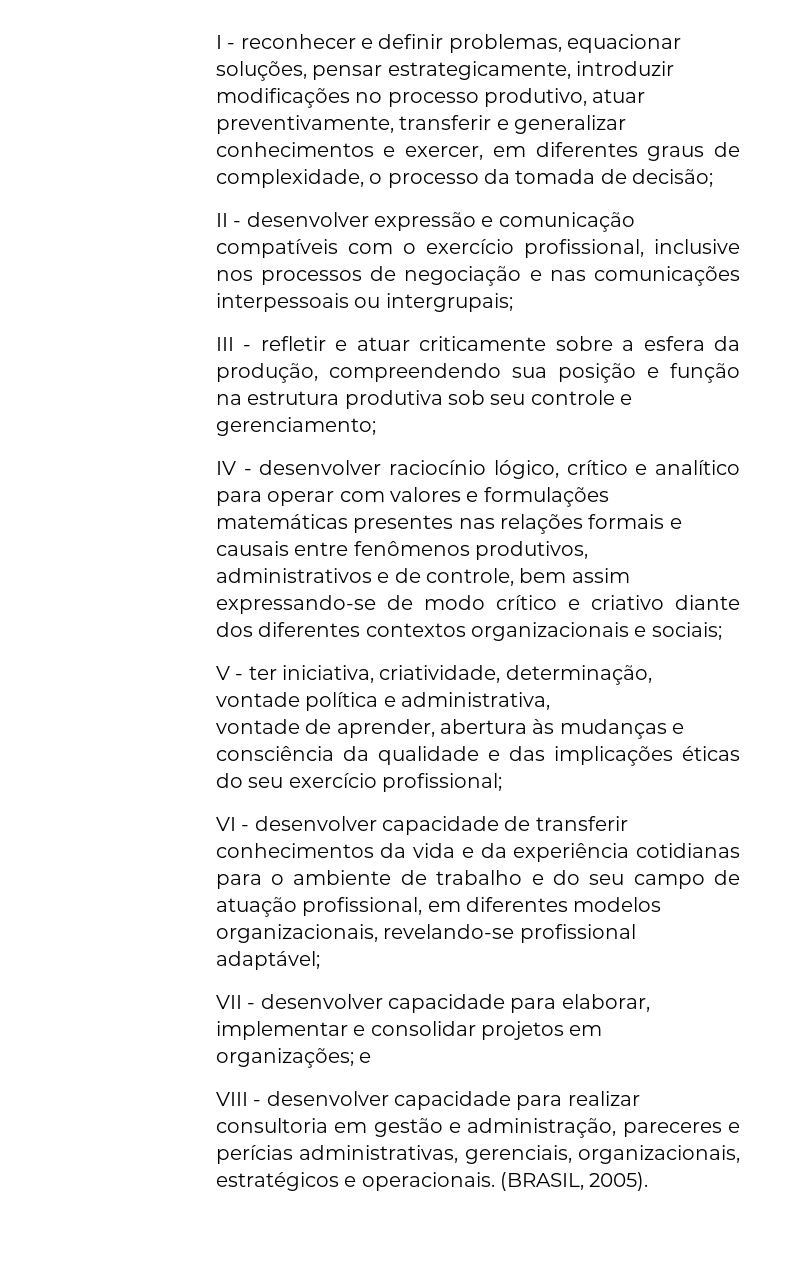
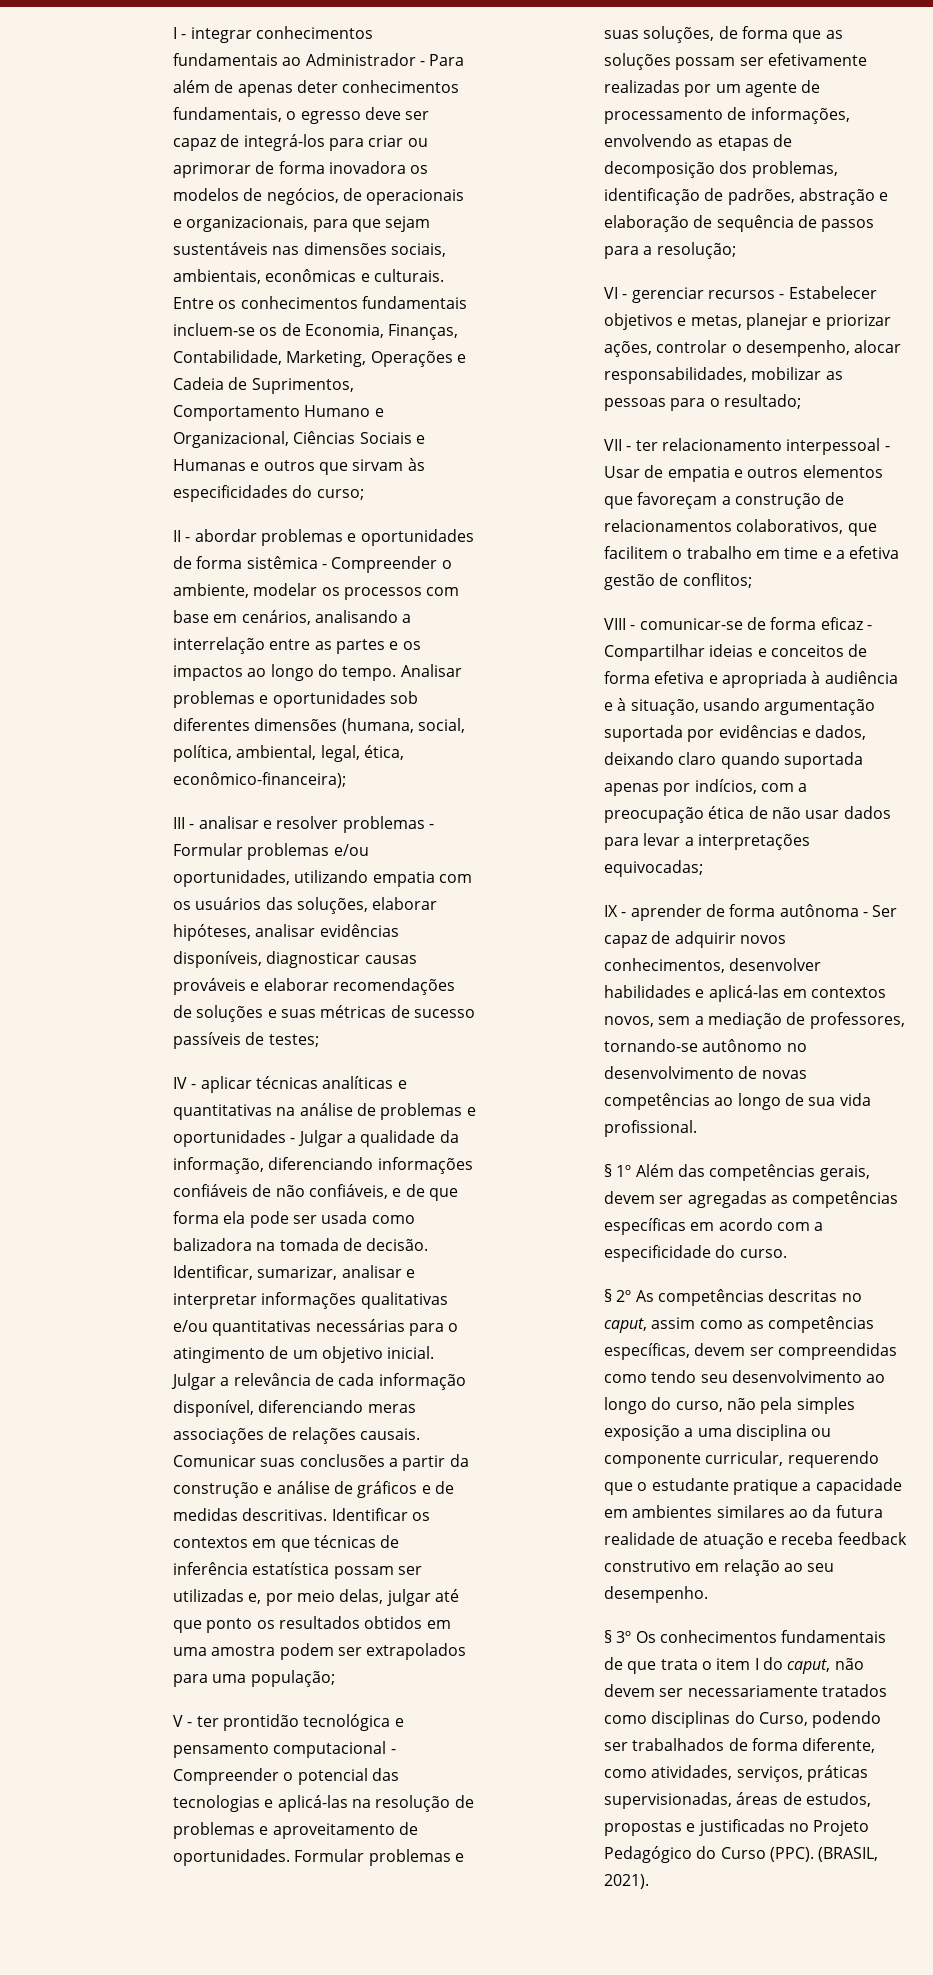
- I - reconhecer e definir problemas, equacionar soluções, pensar estrategicamente, introduzir modificações no processo produtivo, atuar preventivamente, transferir e generalizar conhecimentos e exercer, em diferentes graus de complexidade, o processo da tomada de decisão;
- II - desenvolver expressão e comunicação compatíveis com o exercício profissional, inclusive nos processos de negociação e nas comunicações interpessoais ou intergrupais;
- III - refletir e atuar criticamente sobre a esfera da produção, compreendendo sua posição e função na estrutura produtiva sob seu controle e gerenciamento;
- IV - desenvolver raciocínio lógico, crítico e analítico para operar com valores e formulações matemáticas presentes nas relações formais e causais entre fenômenos produtivos, administrativos e de controle, bem assim expressando-se de modo crítico e criativo diante dos diferentes contextos organizacionais e sociais;
- V - ter iniciativa, criatividade, determinação, vontade política e administrativa,
- vontade de aprender, abertura às mudanças e consciência da qualidade e das implicações éticas do seu exercício profissional;
- VI - desenvolver capacidade de transferir conhecimentos da vida e da experiência cotidianas para o ambiente de trabalho e do seu campo de atuação profissional, em diferentes modelos organizacionais, revelando-se profissional adaptável;
- VII - desenvolver capacidade para elaborar, implementar e consolidar projetos em organizações; e
- VIII - desenvolver capacidade para realizar consultoria em gestão e administração, pareceres e perícias administrativas, gerenciais, organizacionais, estratégicos e operacionais. (BRASIL, 2005).
+ I - integrar conhecimentos fundamentais ao Administrador - Para além de apenas deter conhecimentos fundamentais, o egresso deve ser capaz de integrá-los para criar ou aprimorar de forma inovadora os modelos de negócios, de operacionais e organizacionais, para que sejam sustentáveis nas dimensões sociais, ambientais, econômicas e culturais. Entre os conhecimentos fundamentais incluem-se os de Economia, Finanças, Contabilidade, Marketing, Operações e Cadeia de Suprimentos, Comportamento Humano e Organizacional, Ciências Sociais e Humanas e outros que sirvam às especificidades do curso;
+ II - abordar problemas e oportunidades de forma sistêmica - Compreender o ambiente, modelar os processos com base em cenários, analisando a interrelação entre as partes e os impactos ao longo do tempo. Analisar problemas e oportunidades sob diferentes dimensões (humana, social, política, ambiental, legal, ética, econômico-financeira);
+ III - analisar e resolver problemas - Formular problemas e/ou oportunidades, utilizando empatia com os usuários das soluções, elaborar hipóteses, analisar evidências disponíveis, diagnosticar causas prováveis e elaborar recomendações de soluções e suas métricas de sucesso passíveis de testes;
+ IV - aplicar técnicas analíticas e quantitativas na análise de problemas e oportunidades - Julgar a qualidade da informação, diferenciando informações confiáveis de não confiáveis, e de que forma ela pode ser usada como balizadora na tomada de decisão. Identificar, sumarizar, analisar e interpretar informações qualitativas e/ou quantitativas necessárias para o atingimento de um objetivo inicial. Julgar a relevância de cada informação disponível, diferenciando meras associações de relações causais. Comunicar suas conclusões a partir da construção e análise de gráficos e de medidas descritivas. Identificar os contextos em que técnicas de inferência estatística possam ser utilizadas e, por meio delas, julgar até que ponto os resultados obtidos em uma amostra podem ser extrapolados para uma população;
+ V - ter prontidão tecnológica e pensamento computacional - Compreender o potencial das tecnologias e aplicá-las na resolução de problemas e aproveitamento de oportunidades. Formular problemas e suas soluções, de forma que as soluções possam ser efetivamente realizadas por um agente de processamento de informações, envolvendo as etapas de decomposição dos problemas, identificação de padrões, abstração e elaboração de sequência de passos para a resolução;
+ VI - gerenciar recursos - Estabelecer objetivos e metas, planejar e priorizar ações, controlar o desempenho, alocar responsabilidades, mobilizar as pessoas para o resultado;
+ VII - ter relacionamento interpessoal - Usar de empatia e outros elementos que favoreçam a construção de relacionamentos colaborativos, que facilitem o trabalho em time e a efetiva gestão de conflitos;
+ VIII - comunicar-se de forma eficaz - Compartilhar ideias e conceitos de forma efetiva e apropriada à audiência e à situação, usando argumentação suportada por evidências e dados, deixando claro quando suportada apenas por indícios, com a preocupação ética de não usar dados para levar a interpretações equivocadas;
+ IX - aprender de forma autônoma - Ser capaz de adquirir novos conhecimentos, desenvolver habilidades e aplicá-las em contextos novos, sem a mediação de professores, tornando-se autônomo no desenvolvimento de novas competências ao longo de sua vida profissional.
+ § 1º Além das competências gerais, devem ser agregadas as competências específicas em acordo com a especificidade do curso.
+ § 2º As competências descritas no caput, assim como as competências específicas, devem ser compreendidas como tendo seu desenvolvimento ao longo do curso, não pela simples exposição a uma disciplina ou componente curricular, requerendo que o estudante pratique a capacidade em ambientes similares ao da futura realidade de atuação e receba feedback construtivo em relação ao seu desempenho.
+ § 3º Os conhecimentos fundamentais de que trata o item I do caput, não devem ser necessariamente tratados como disciplinas do Curso, podendo ser trabalhados de forma diferente, como atividades, serviços, práticas supervisionadas, áreas de estudos, propostas e justificadas no Projeto Pedagógico do Curso (PPC). (BRASIL, 2021).

